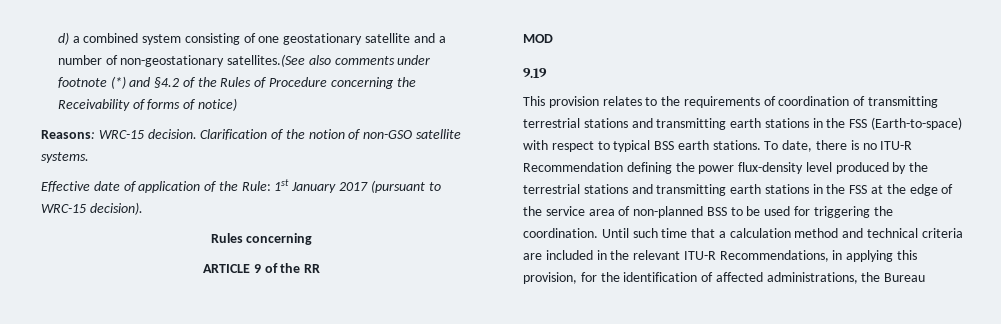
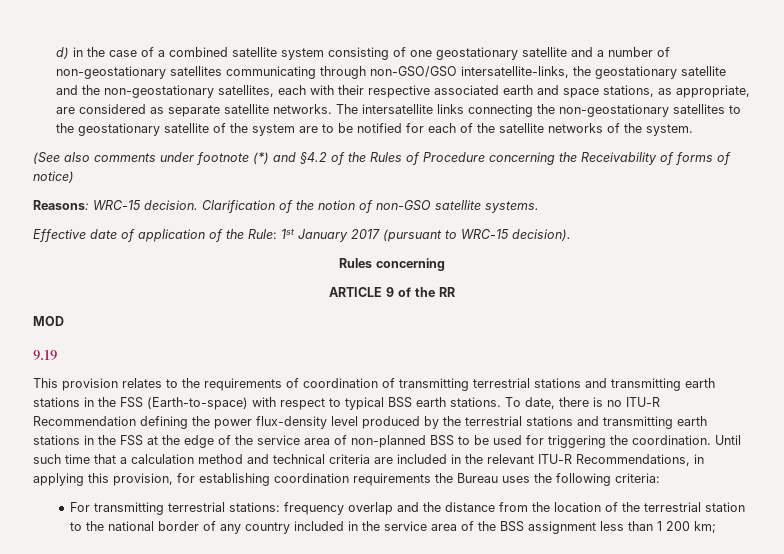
- d) a combined system consisting of one geostationary satellite and a number of non-geostationary satellites.(See also comments under footnote (*) and §4.2 of the Rules of Procedure concerning the Receivability of forms of notice)
+ d) in the case of a combined satellite system consisting of one geostationary satellite and a number of non-geostationary satellites communicating through non-GSO/GSO intersatellite-links, the geostationary satellite and the non-geostationary satellites, each with their respective associated earth and space stations, as appropriate, are considered as separate satellite networks. The intersatellite links connecting the non-geostationary satellites to the geostationary satellite of the system are to be notified for each of the satellite networks of the system.
+ (See also comments under footnote (*) and §4.2 of the Rules of Procedure concerning the Receivability of forms of notice)
- Until such time that a calculation method and technical criteria are included in the relevant ITU-R Recommendations, in applying this provision, for the identification of affected administrations, the Bureau
+ Until such time that a calculation method and technical criteria are included in the relevant ITU-R Recommendations, in applying this provision, for establishing coordination requirements the Bureau uses the following criteria:
+ For transmitting terrestrial stations: frequency overlap and the distance from the location of the terrestrial station to the national border of any country included in the service area of the BSS assignment less than 1 200 km;

